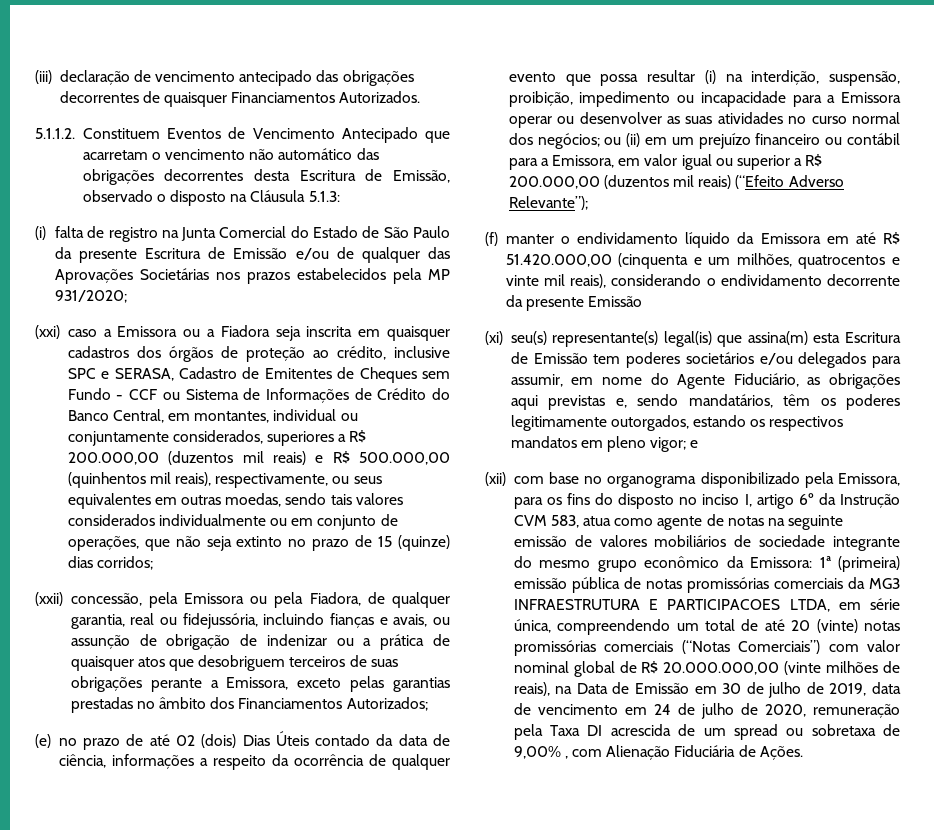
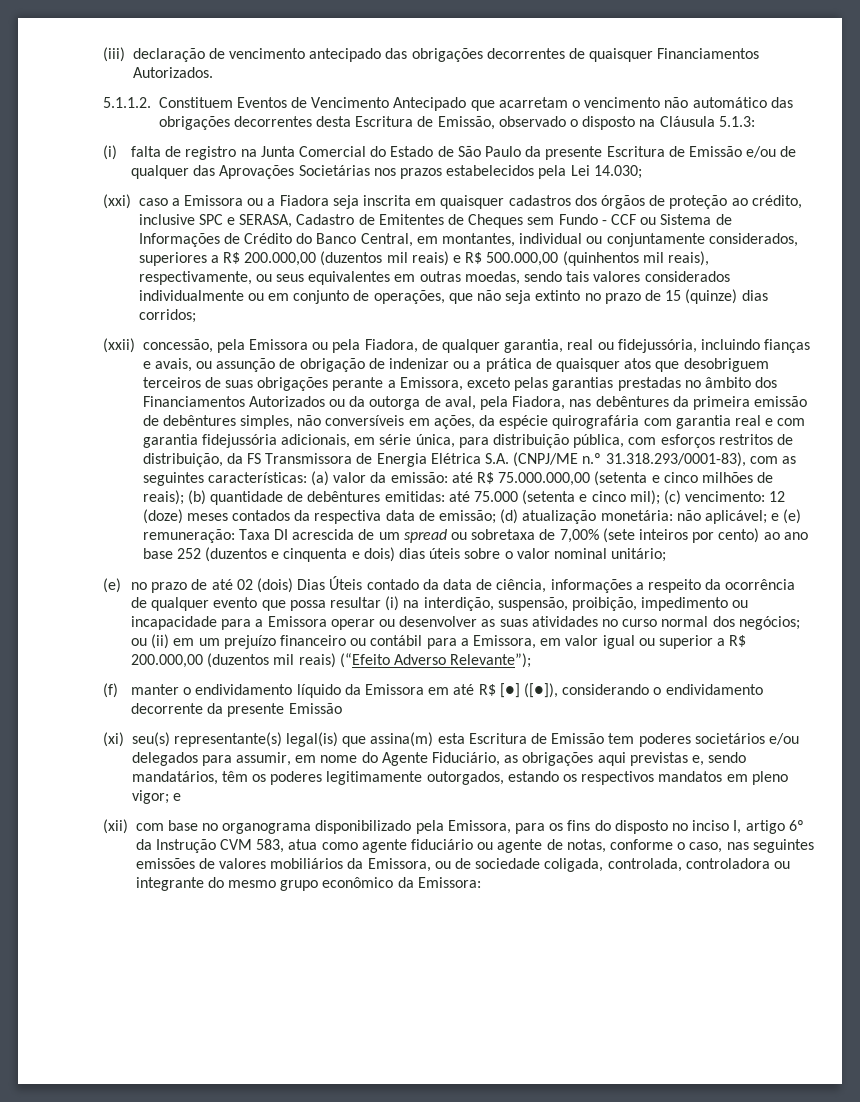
- (i) falta de registro na Junta Comercial do Estado de São Paulo da presente Escritura de Emissão e/ou de qualquer das Aprovações Societárias nos prazos estabelecidos pela MP 931/2020;
+ (i) falta de registro na Junta Comercial do Estado de São Paulo da presente Escritura de Emissão e/ou de qualquer das Aprovações Societárias nos prazos estabelecidos pela Lei 14.030;
- (xxii) concessão, pela Emissora ou pela Fiadora, de qualquer garantia, real ou fidejussória, incluindo fianças e avais, ou assunção de obrigação de indenizar ou a prática de quaisquer atos que desobriguem terceiros de suas obrigações perante a Emissora, exceto pelas garantias prestadas no âmbito dos Financiamentos Autorizados;
+ (xxii) concessão, pela Emissora ou pela Fiadora, de qualquer garantia, real ou fidejussória, incluindo fianças e avais, ou assunção de obrigação de indenizar ou a prática de quaisquer atos que desobriguem terceiros de suas obrigações perante a Emissora, exceto pelas garantias prestadas no âmbito dos Financiamentos Autorizados ou da outorga de aval, pela Fiadora, nas debêntures da primeira emissão de debêntures simples, não conversíveis em ações, da espécie quirografária com garantia real e com garantia fidejussória adicionais, em série única, para distribuição pública, com esforços restritos de distribuição, da FS Transmissora de Energia Elétrica S.A. (CNPJ/ME n.º 31.318.293/0001-83), com as seguintes características: (a) valor da emissão: até R$ 75.000.000,00 (setenta e cinco milhões de reais); (b) quantidade de debêntures emitidas: até 75.000 (setenta e cinco mil); (c) vencimento: 12 (doze) meses contados da respectiva data de emissão; (d) atualização monetária: não aplicável; e (e) remuneração: Taxa DI acrescida de um spread ou sobretaxa de 7,00% (sete inteiros por cento) ao ano base 252 (duzentos e cinquenta e dois) dias úteis sobre o valor nominal unitário;
- (f) manter o endividamento líquido da Emissora em até R$ 51.420.000,00 (cinquenta e um milhões, quatrocentos e vinte mil reais), considerando o endividamento decorrente da presente Emissão
+ (f) manter o endividamento líquido da Emissora em até R$ [●] ([●]), considerando o endividamento decorrente da presente Emissão
- (xii) com base no organograma disponibilizado pela Emissora, para os fins do disposto no inciso I, artigo 6º da Instrução CVM 583, atua como agente de notas na seguinte emissão de valores mobiliários de sociedade integrante do mesmo grupo econômico da Emissora: 1ª (primeira) emissão pública de notas promissórias comerciais da MG3 INFRAESTRUTURA E PARTICIPACOES LTDA, em série única, compreendendo um total de até 20 (vinte) notas promissórias comerciais (“Notas Comerciais”) com valor nominal global de R$ 20.000.000,00 (vinte milhões de reais), na Data de Emissão em 30 de julho de 2019, data de vencimento em 24 de julho de 2020, remuneração pela Taxa DI acrescida de um spread ou sobretaxa de 9,00% , com Alienação Fiduciária de Ações.
+ (xii) com base no organograma disponibilizado pela Emissora, para os fins do disposto no inciso I, artigo 6º da Instrução CVM 583, atua como agente fiduciário ou agente de notas, conforme o caso, nas seguintes emissões de valores mobiliários da Emissora, ou de sociedade coligada, controlada, controladora ou integrante do mesmo grupo econômico da Emissora:

